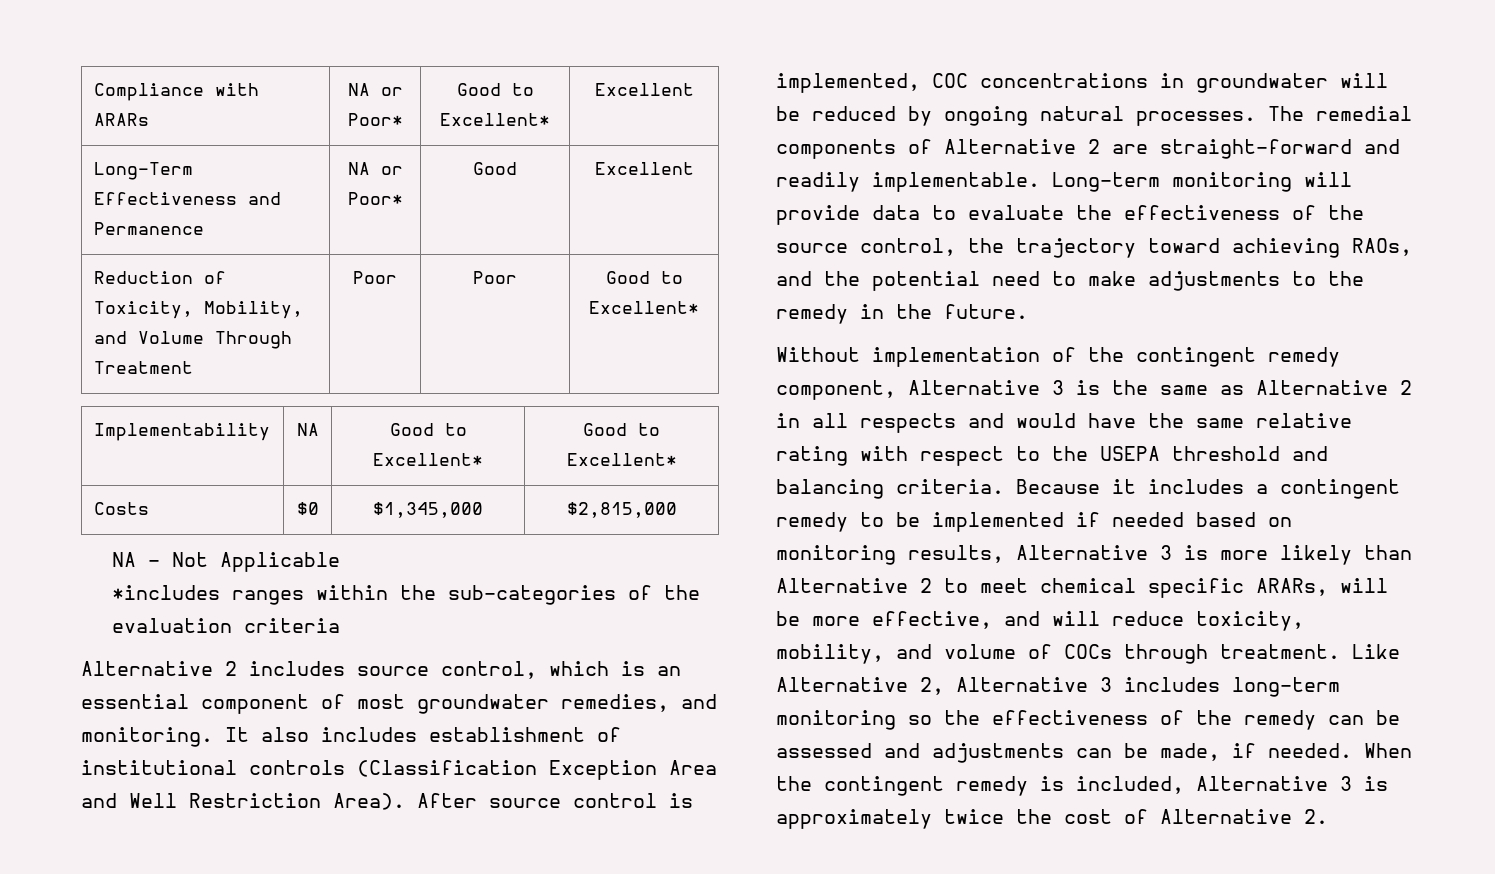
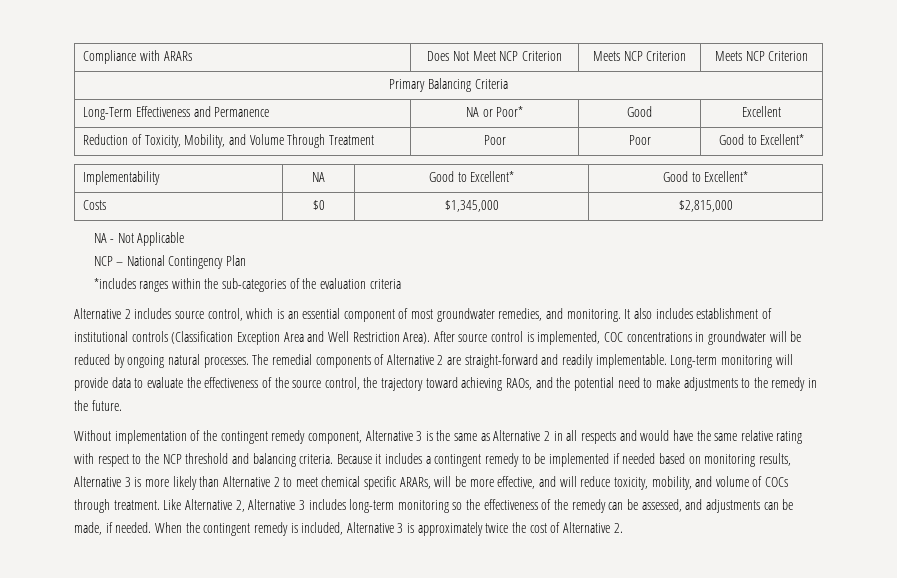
- Compliance with ARARs | NA or Poor* | Good to Excellent* | Excellent
+ Compliance with ARARs | Does Not Meet NCP Criterion | Meets NCP Criterion | Meets NCP Criterion
+ Primary Balancing Criteria
+ NCP – National Contingency Plan
- Without implementation of the contingent remedy component, Alternative 3 is the same as Alternative 2 in all respects and would have the same relative rating with respect to the USEPA threshold and balancing criteria.
+ Without implementation of the contingent remedy component, Alternative 3 is the same as Alternative 2 in all respects and would have the same relative rating with respect to the NCP threshold and balancing criteria.
- Like Alternative 2, Alternative 3 includes long-term monitoring so the effectiveness of the remedy can be assessed and adjustments can be made, if needed.
+ Like Alternative 2, Alternative 3 includes long-term monitoring so the effectiveness of the remedy can be assessed, and adjustments can be made, if needed.

